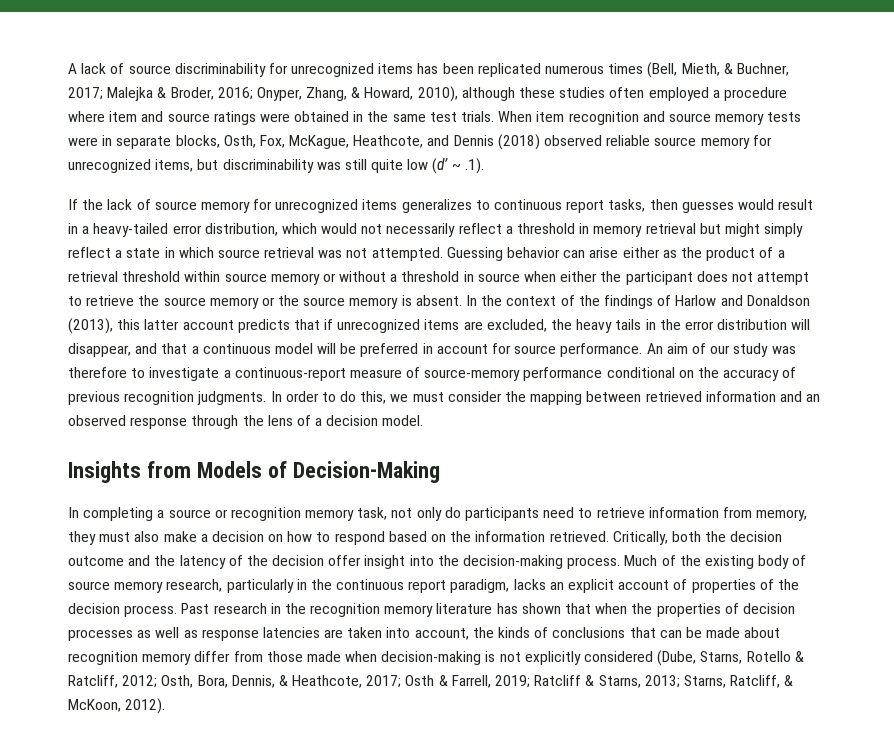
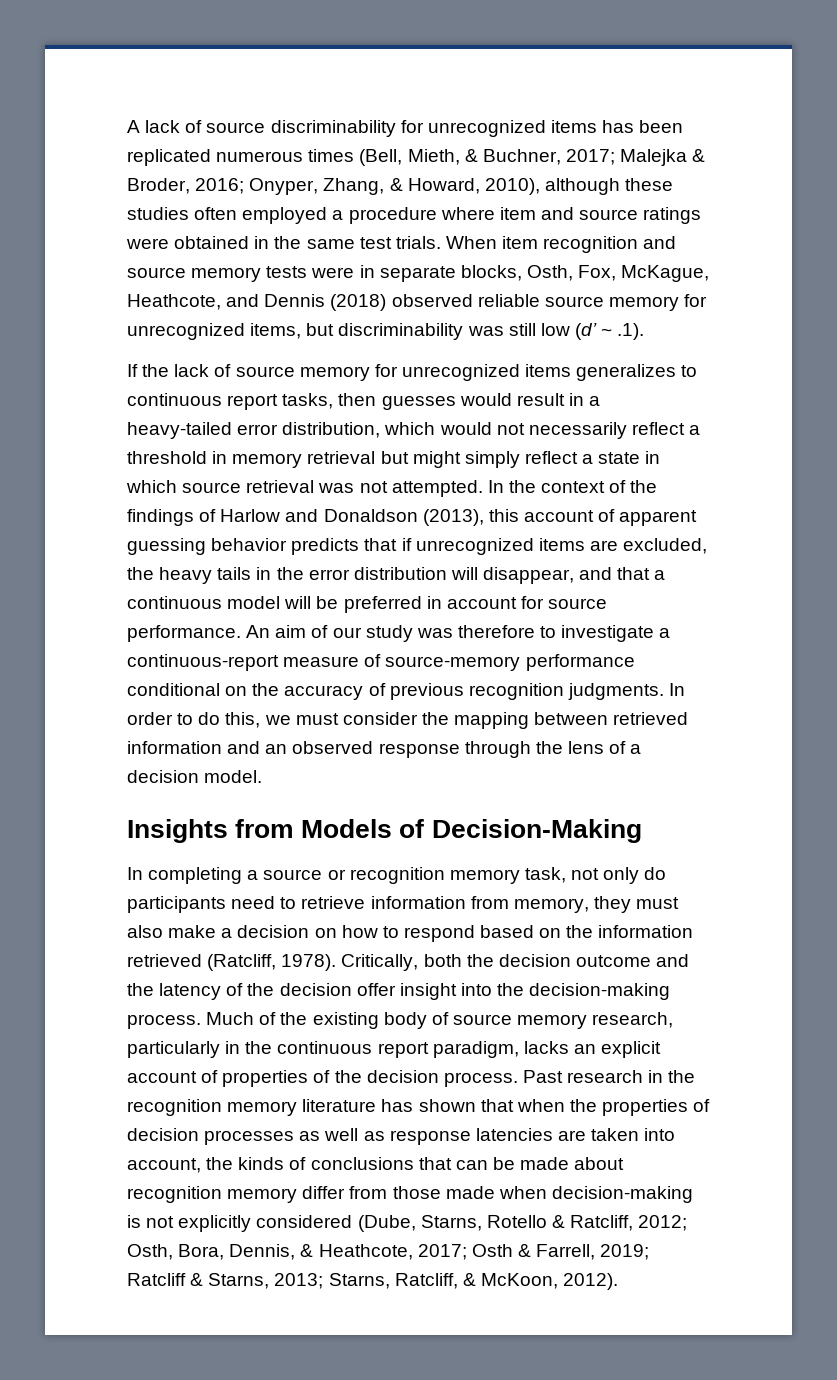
- When item recognition and source memory tests were in separate blocks, Osth, Fox, McKague, Heathcote, and Dennis (2018) observed reliable source memory for unrecognized items, but discriminability was still quite low (d’ ~ .1).
+ When item recognition and source memory tests were in separate blocks, Osth, Fox, McKague, Heathcote, and Dennis (2018) observed reliable source memory for unrecognized items, but discriminability was still low (d’ ~ .1).
- Guessing behavior can arise either as the product of a retrieval threshold within source memory or without a threshold in source when either the participant does not attempt to retrieve the source memory or the source memory is absent.
- In the context of the findings of Harlow and Donaldson (2013), this latter account predicts that if unrecognized items are excluded, the heavy tails in the error distribution will disappear, and that a continuous model will be preferred in account for source performance.
+ In the context of the findings of Harlow and Donaldson (2013), this account of apparent guessing behavior predicts that if unrecognized items are excluded, the heavy tails in the error distribution will disappear, and that a continuous model will be preferred in account for source performance.
- In completing a source or recognition memory task, not only do participants need to retrieve information from memory, they must also make a decision on how to respond based on the information retrieved.
+ In completing a source or recognition memory task, not only do participants need to retrieve information from memory, they must also make a decision on how to respond based on the information retrieved (Ratcliff, 1978).

